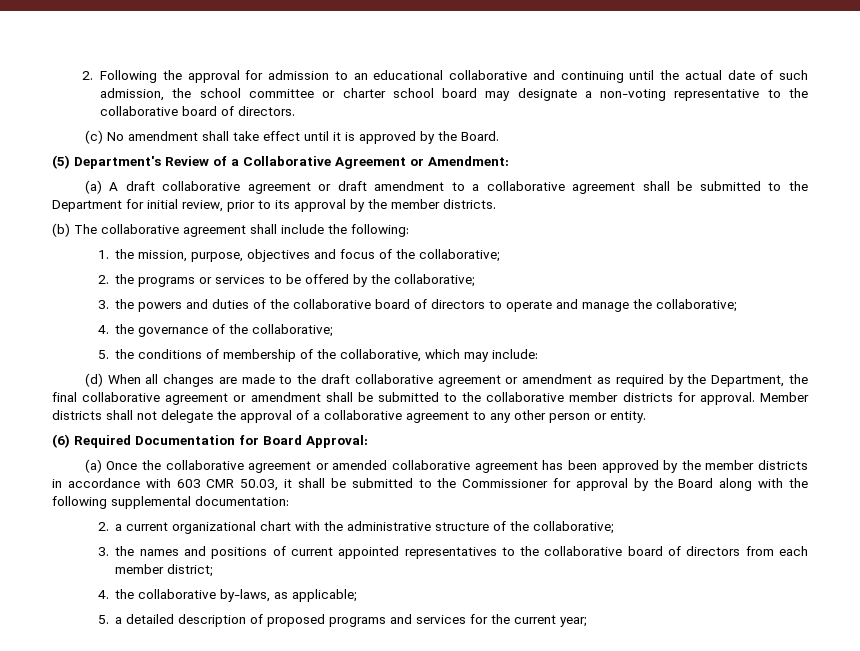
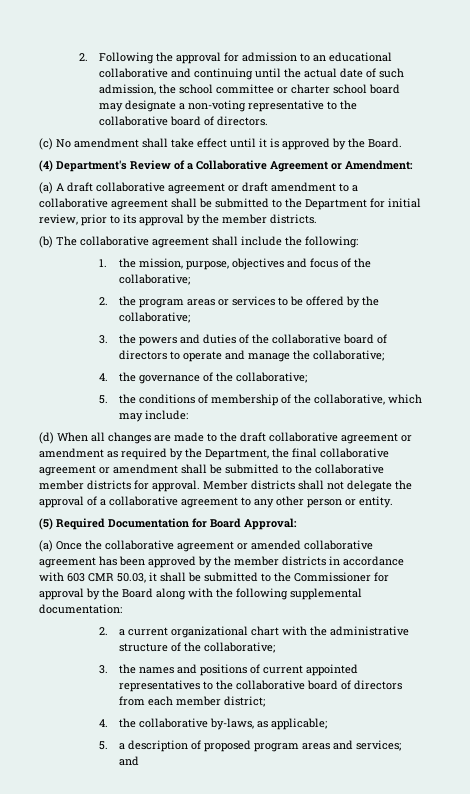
- (5) Department's Review of a Collaborative Agreement or Amendment:
+ (4) Department's Review of a Collaborative Agreement or Amendment:
- 2. the programs or services to be offered by the collaborative;
+ 2. the program areas or services to be offered by the collaborative;
- (6) Required Documentation for Board Approval:
+ (5) Required Documentation for Board Approval:
- 5. a detailed description of proposed programs and services for the current year;
+ 5. a description of proposed program areas and services; and

